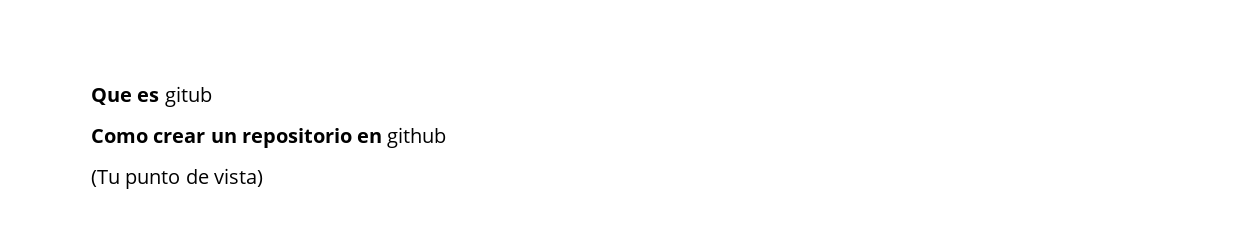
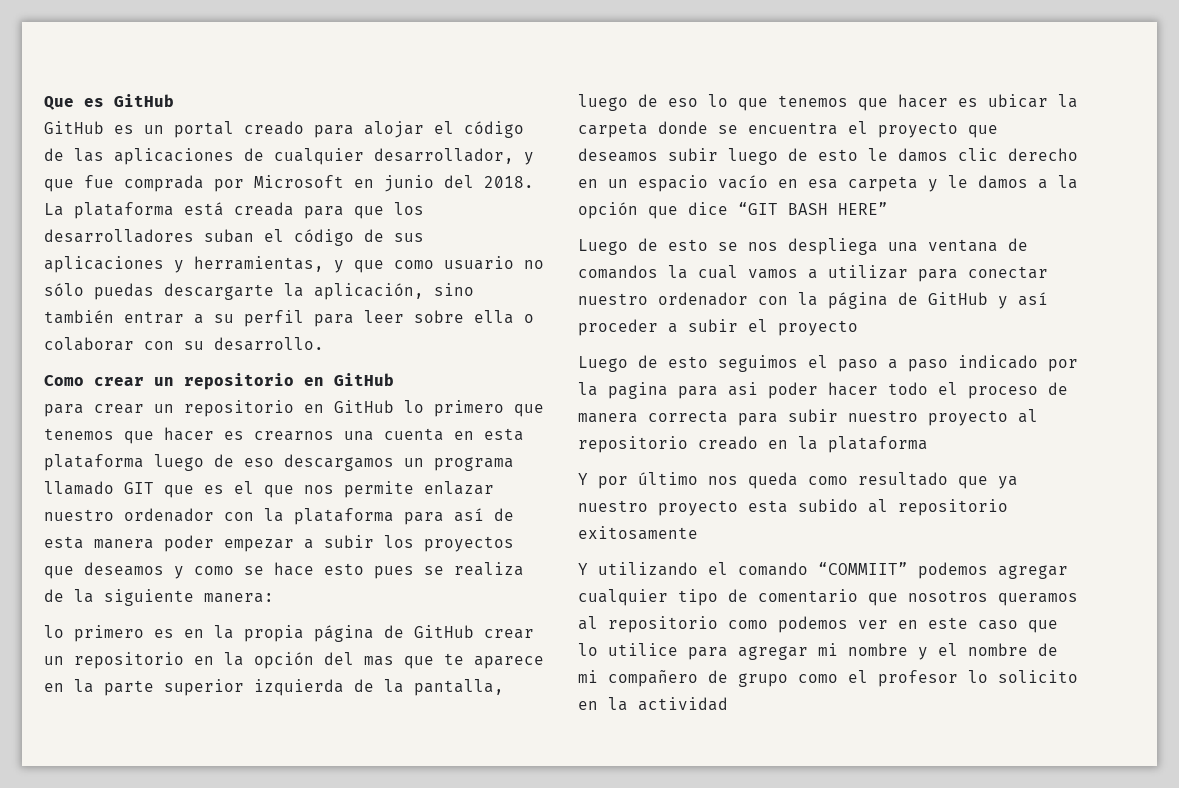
- Que es gitub
+ Que es GitHub
+ GitHub es un portal creado para alojar el código de las aplicaciones de cualquier desarrollador, y que fue comprada por Microsoft en junio del 2018. La plataforma está creada para que los desarrolladores suban el código de sus aplicaciones y herramientas, y que como usuario no sólo puedas descargarte la aplicación, sino también entrar a su perfil para leer sobre ella o colaborar con su desarrollo.
- Como crear un repositorio en github
- (Tu punto de vista)
+ Como crear un repositorio en GitHub
+ para crear un repositorio en GitHub lo primero que tenemos que hacer es crearnos una cuenta en esta plataforma luego de eso descargamos un programa llamado GIT que es el que nos permite enlazar nuestro ordenador con la plataforma para así de esta manera poder empezar a subir los proyectos que deseamos y como se hace esto pues se realiza de la siguiente manera:
+ lo primero es en la propia página de GitHub crear un repositorio en la opción del mas que te aparece en la parte superior izquierda de la pantalla, luego de eso lo que tenemos que hacer es ubicar la carpeta donde se encuentra el proyecto que deseamos subir luego de esto le damos clic derecho en un espacio vacío en esa carpeta y le damos a la opción que dice “GIT BASH HERE”
+ Luego de esto se nos despliega una ventana de comandos la cual vamos a utilizar para conectar nuestro ordenador con la página de GitHub y así proceder a subir el proyecto
+ Luego de esto seguimos el paso a paso indicado por la pagina para asi poder hacer todo el proceso de manera correcta para subir nuestro proyecto al repositorio creado en la plataforma
+ Y por último nos queda como resultado que ya nuestro proyecto esta subido al repositorio exitosamente
+ Y utilizando el comando “COMMIIT” podemos agregar cualquier tipo de comentario que nosotros queramos al repositorio como podemos ver en este caso que lo utilice para agregar mi nombre y el nombre de mi compañero de grupo como el profesor lo solicito en la actividad

